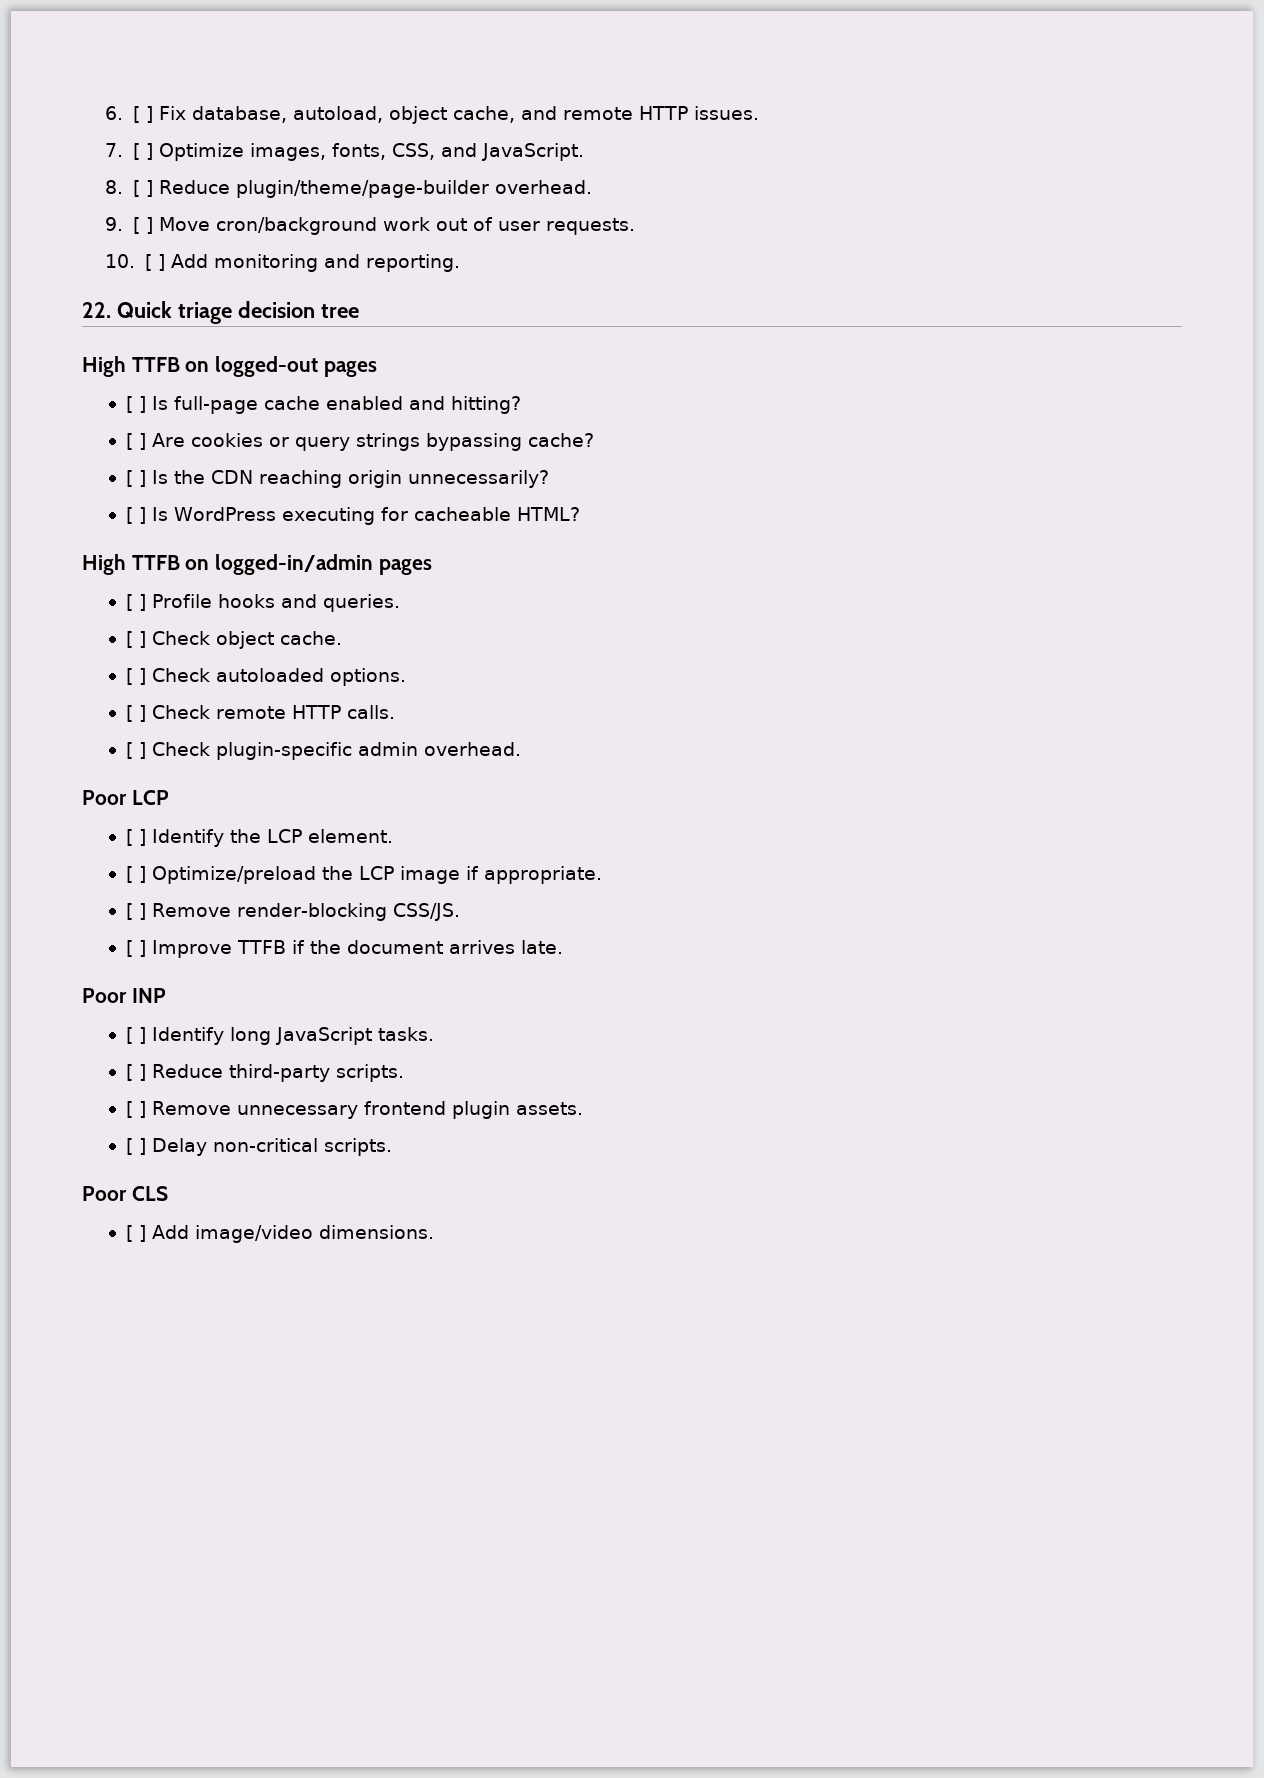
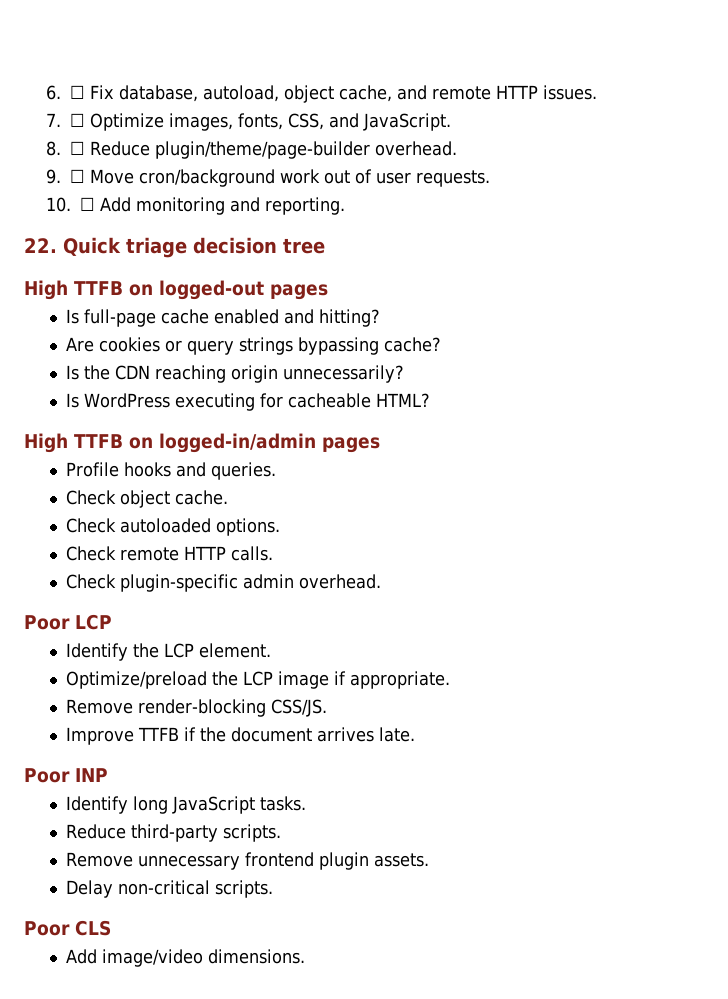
- 6. [ ] Fix database, autoload, object cache, and remote HTTP issues.
+ 6. ☐ Fix database, autoload, object cache, and remote HTTP issues.
- 7. [ ] Optimize images, fonts, CSS, and JavaScript.
+ 7. ☐ Optimize images, fonts, CSS, and JavaScript.
- 8. [ ] Reduce plugin/theme/page-builder overhead.
+ 8. ☐ Reduce plugin/theme/page-builder overhead.
- 9. [ ] Move cron/background work out of user requests.
+ 9. ☐ Move cron/background work out of user requests.
- 10. [ ] Add monitoring and reporting.
+ 10. ☐ Add monitoring and reporting.
- [ ] Is full-page cache enabled and hitting?
+ Is full-page cache enabled and hitting?
- [ ] Are cookies or query strings bypassing cache?
+ Are cookies or query strings bypassing cache?
- [ ] Is the CDN reaching origin unnecessarily?
+ Is the CDN reaching origin unnecessarily?
- [ ] Is WordPress executing for cacheable HTML?
+ Is WordPress executing for cacheable HTML?
- [ ] Profile hooks and queries.
+ Profile hooks and queries.
- [ ] Check object cache.
+ Check object cache.
- [ ] Check autoloaded options.
+ Check autoloaded options.
- [ ] Check remote HTTP calls.
+ Check remote HTTP calls.
- [ ] Check plugin-specific admin overhead.
+ Check plugin-specific admin overhead.
- [ ] Identify the LCP element.
+ Identify the LCP element.
- [ ] Optimize/preload the LCP image if appropriate.
+ Optimize/preload the LCP image if appropriate.
- [ ] Remove render-blocking CSS/JS.
+ Remove render-blocking CSS/JS.
- [ ] Improve TTFB if the document arrives late.
+ Improve TTFB if the document arrives late.
- [ ] Identify long JavaScript tasks.
+ Identify long JavaScript tasks.
- [ ] Reduce third-party scripts.
+ Reduce third-party scripts.
- [ ] Remove unnecessary frontend plugin assets.
+ Remove unnecessary frontend plugin assets.
- [ ] Delay non-critical scripts.
+ Delay non-critical scripts.
- [ ] Add image/video dimensions.
+ Add image/video dimensions.

